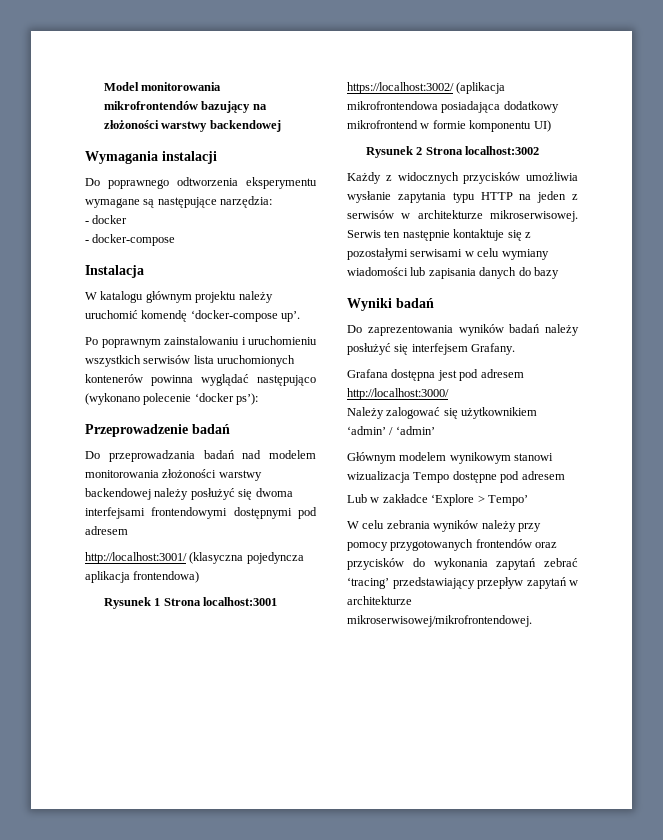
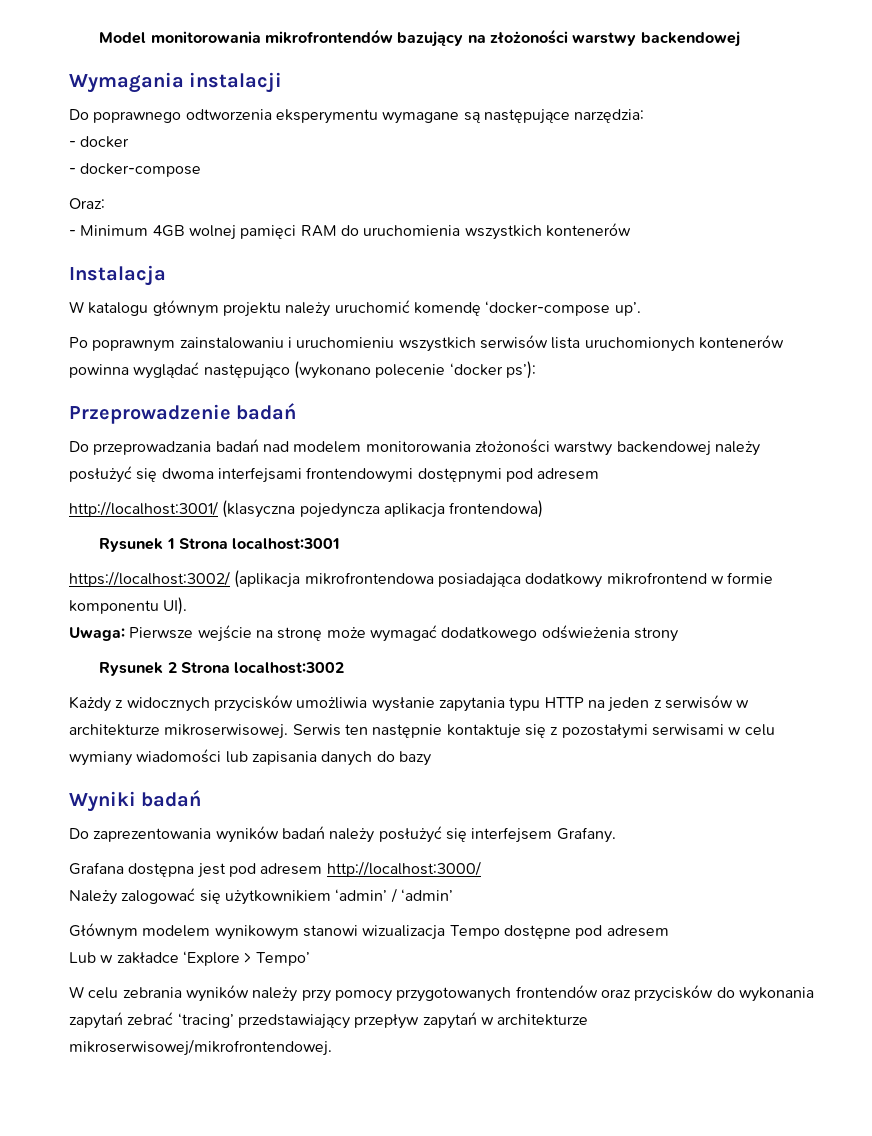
+ Oraz:
+ - Minimum 4GB wolnej pamięci RAM do uruchomienia wszystkich kontenerów
- https://localhost:3002/ (aplikacja mikrofrontendowa posiadająca dodatkowy mikrofrontend w formie komponentu UI)
+ https://localhost:3002/ (aplikacja mikrofrontendowa posiadająca dodatkowy mikrofrontend w formie komponentu UI).
+ Uwaga: Pierwsze wejście na stronę może wymagać dodatkowego odświeżenia strony

